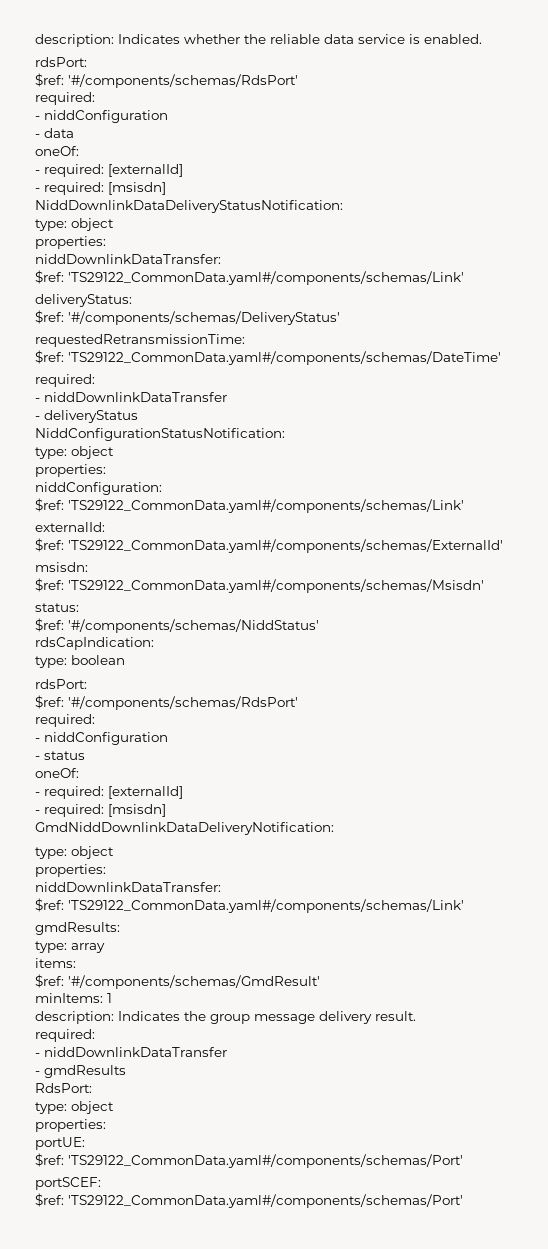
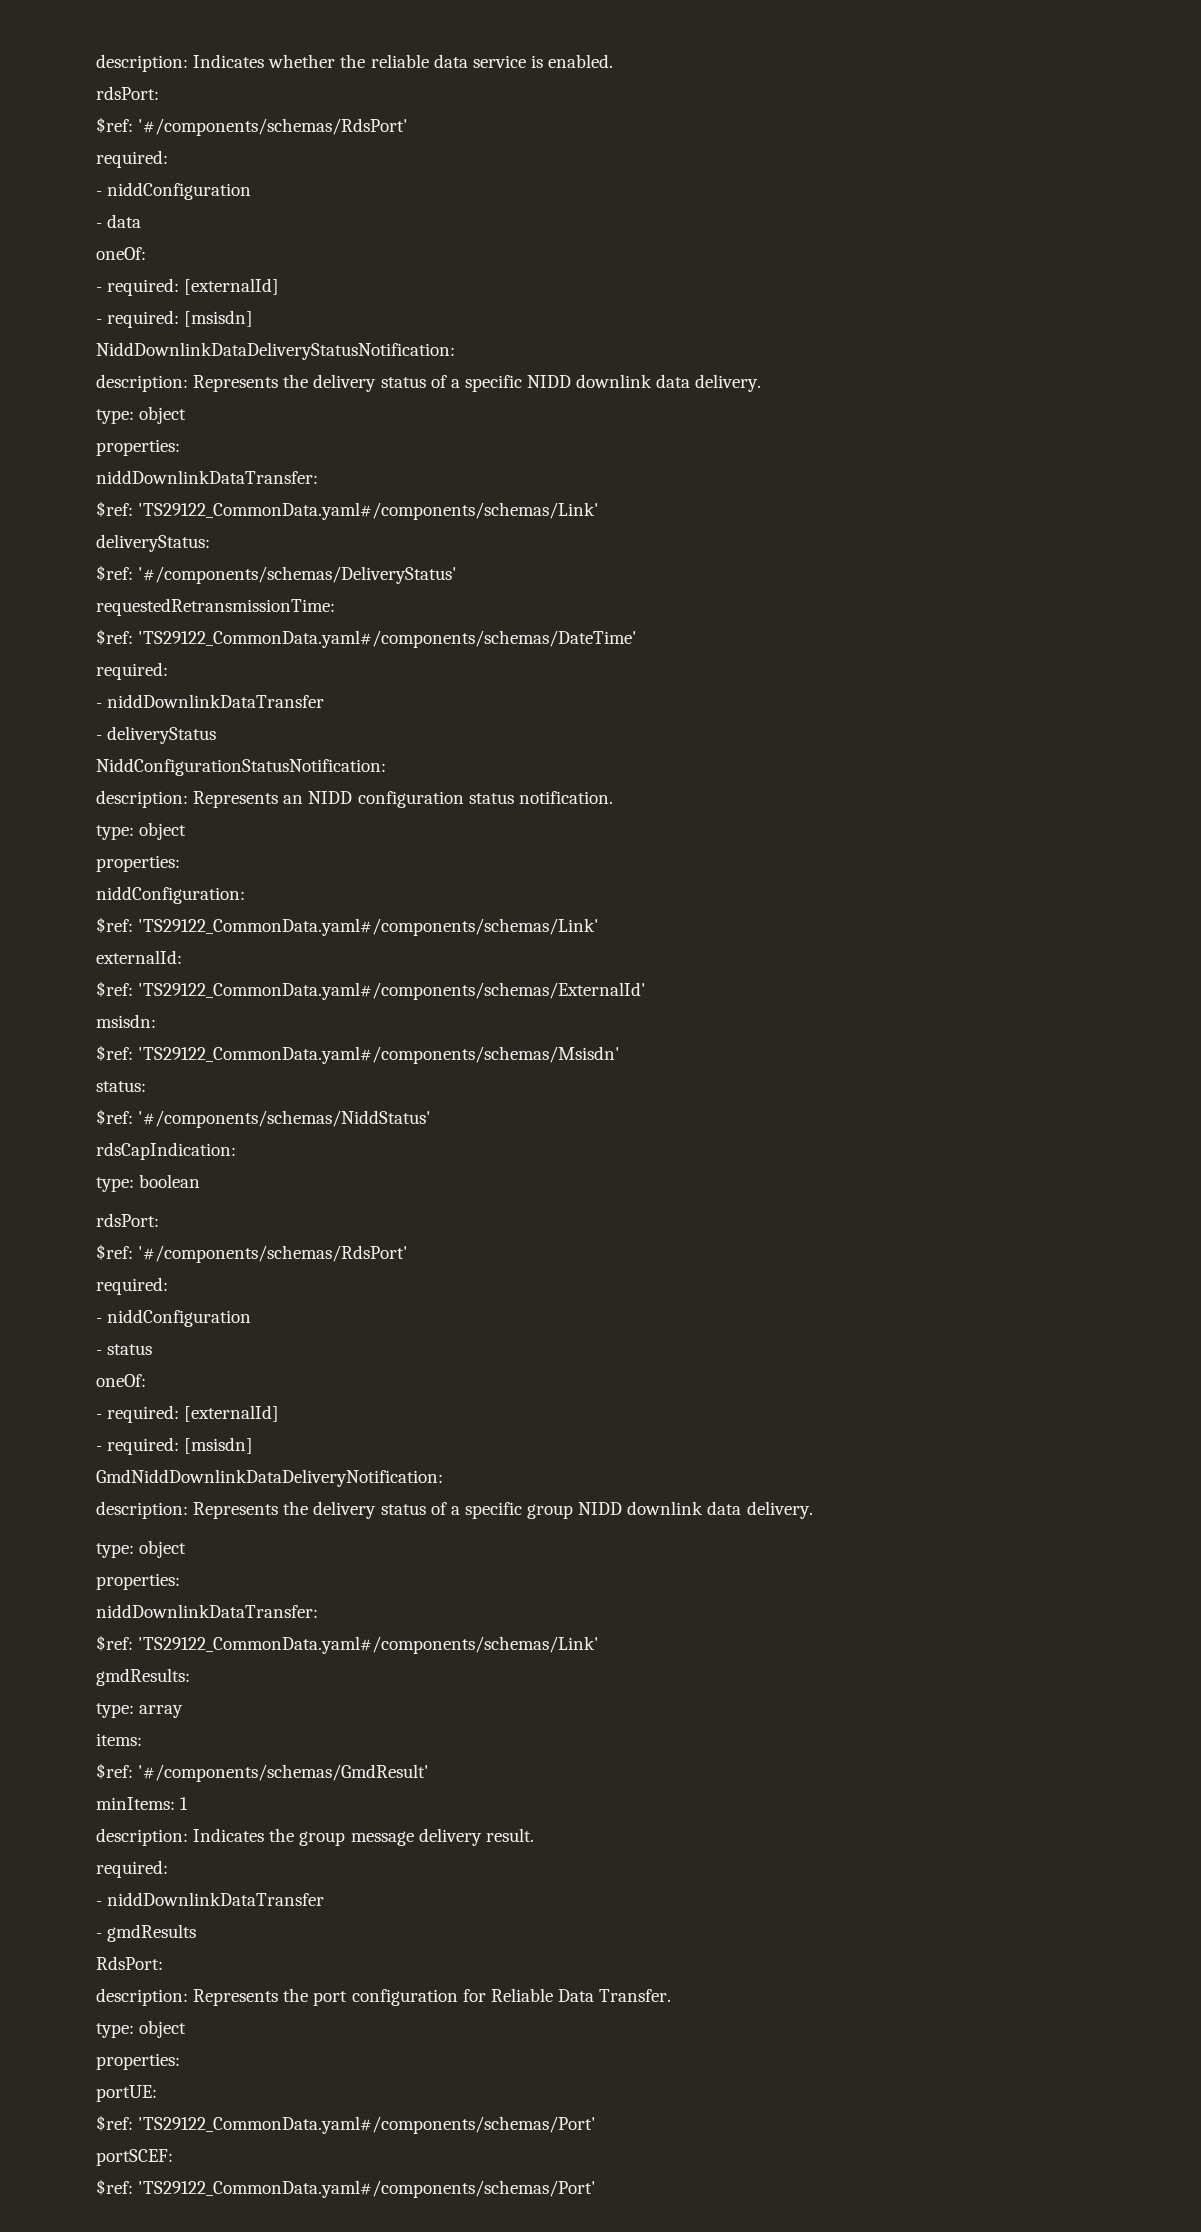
+ description: Represents the delivery status of a specific NIDD downlink data delivery.
+ description: Represents an NIDD configuration status notification.
+ description: Represents the delivery status of a specific group NIDD downlink data delivery.
+ description: Represents the port configuration for Reliable Data Transfer.

